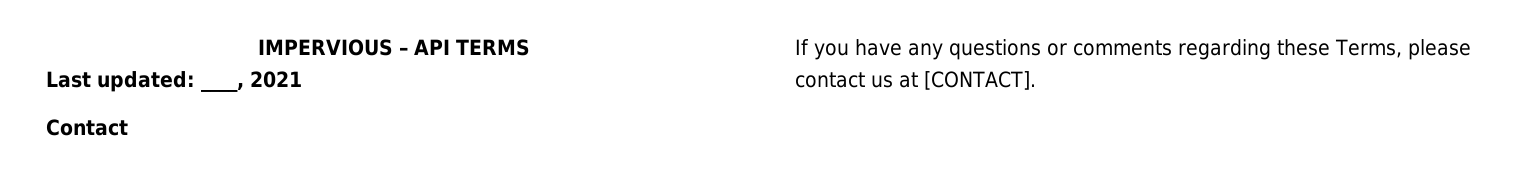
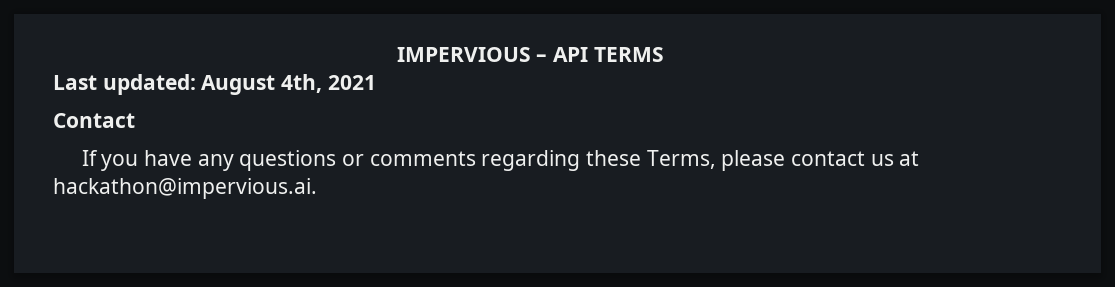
- Last updated: ____, 2021
+ Last updated: August 4th, 2021
- If you have any questions or comments regarding these Terms, please contact us at [CONTACT].
+ If you have any questions or comments regarding these Terms, please contact us at hackathon@impervious.ai.

